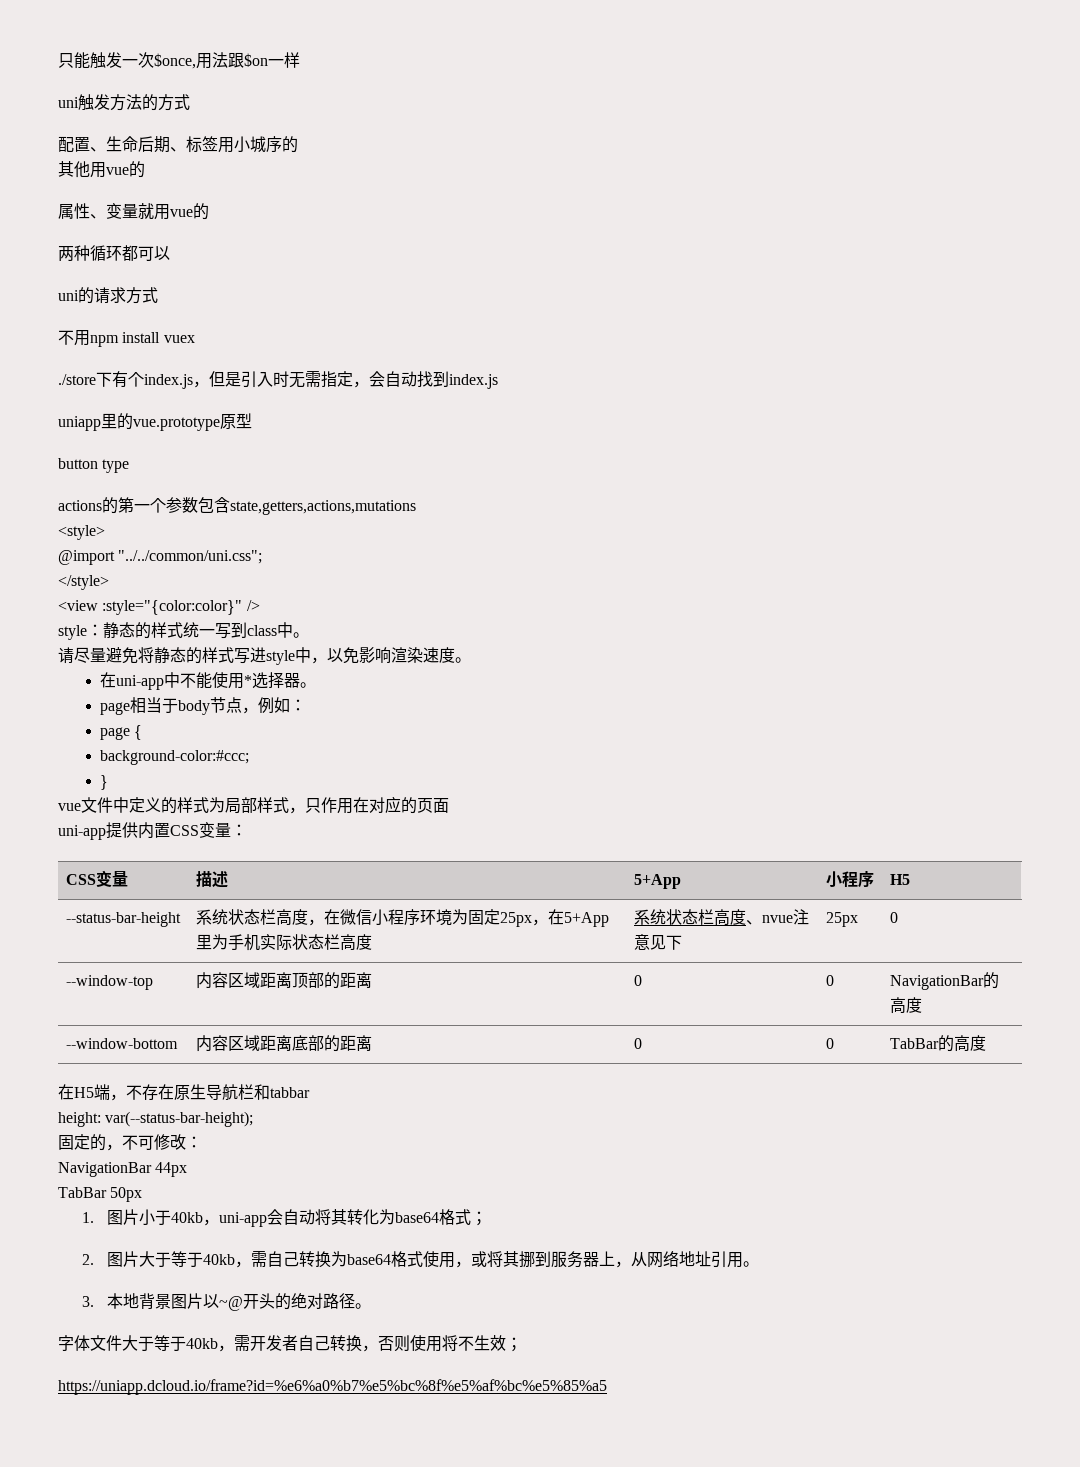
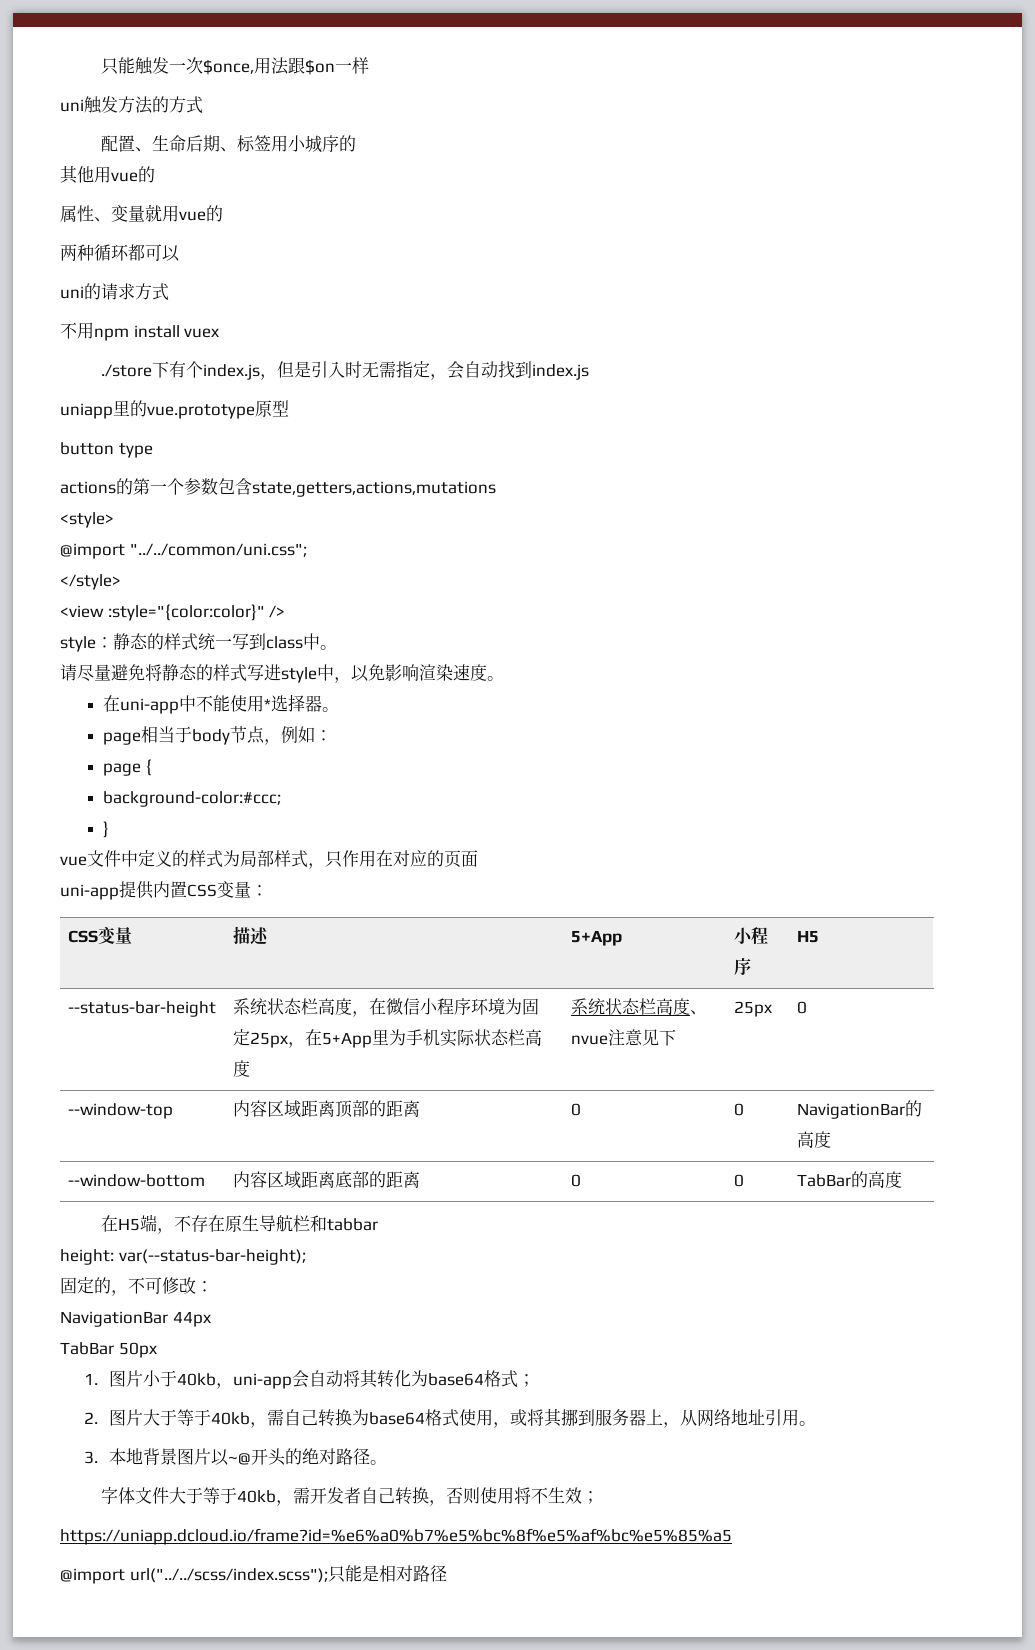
+ @import url("../../scss/index.scss");只能是相对路径

